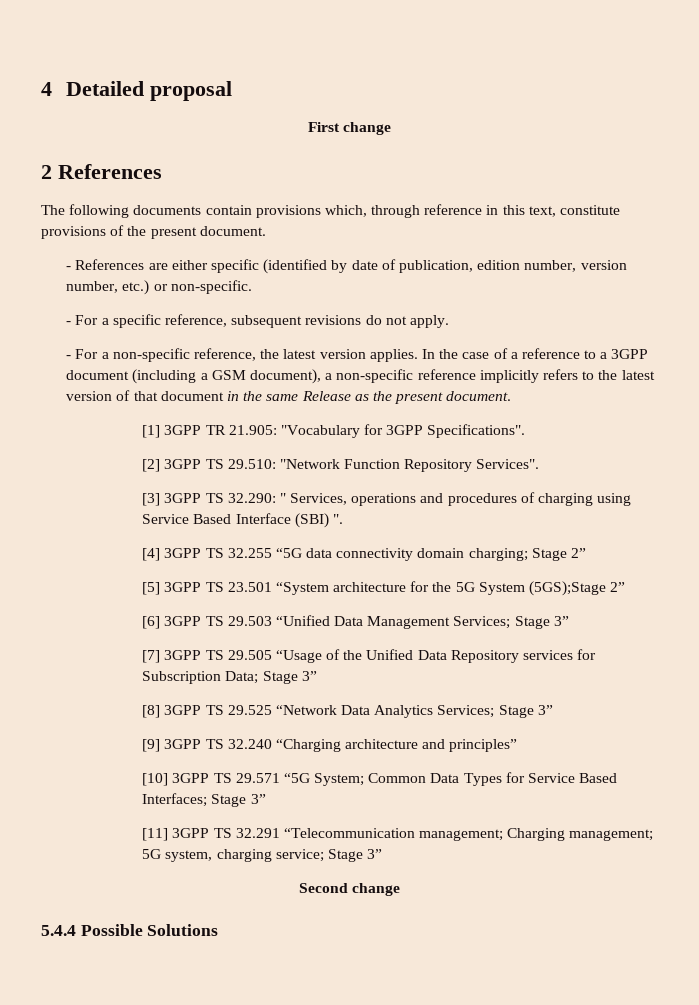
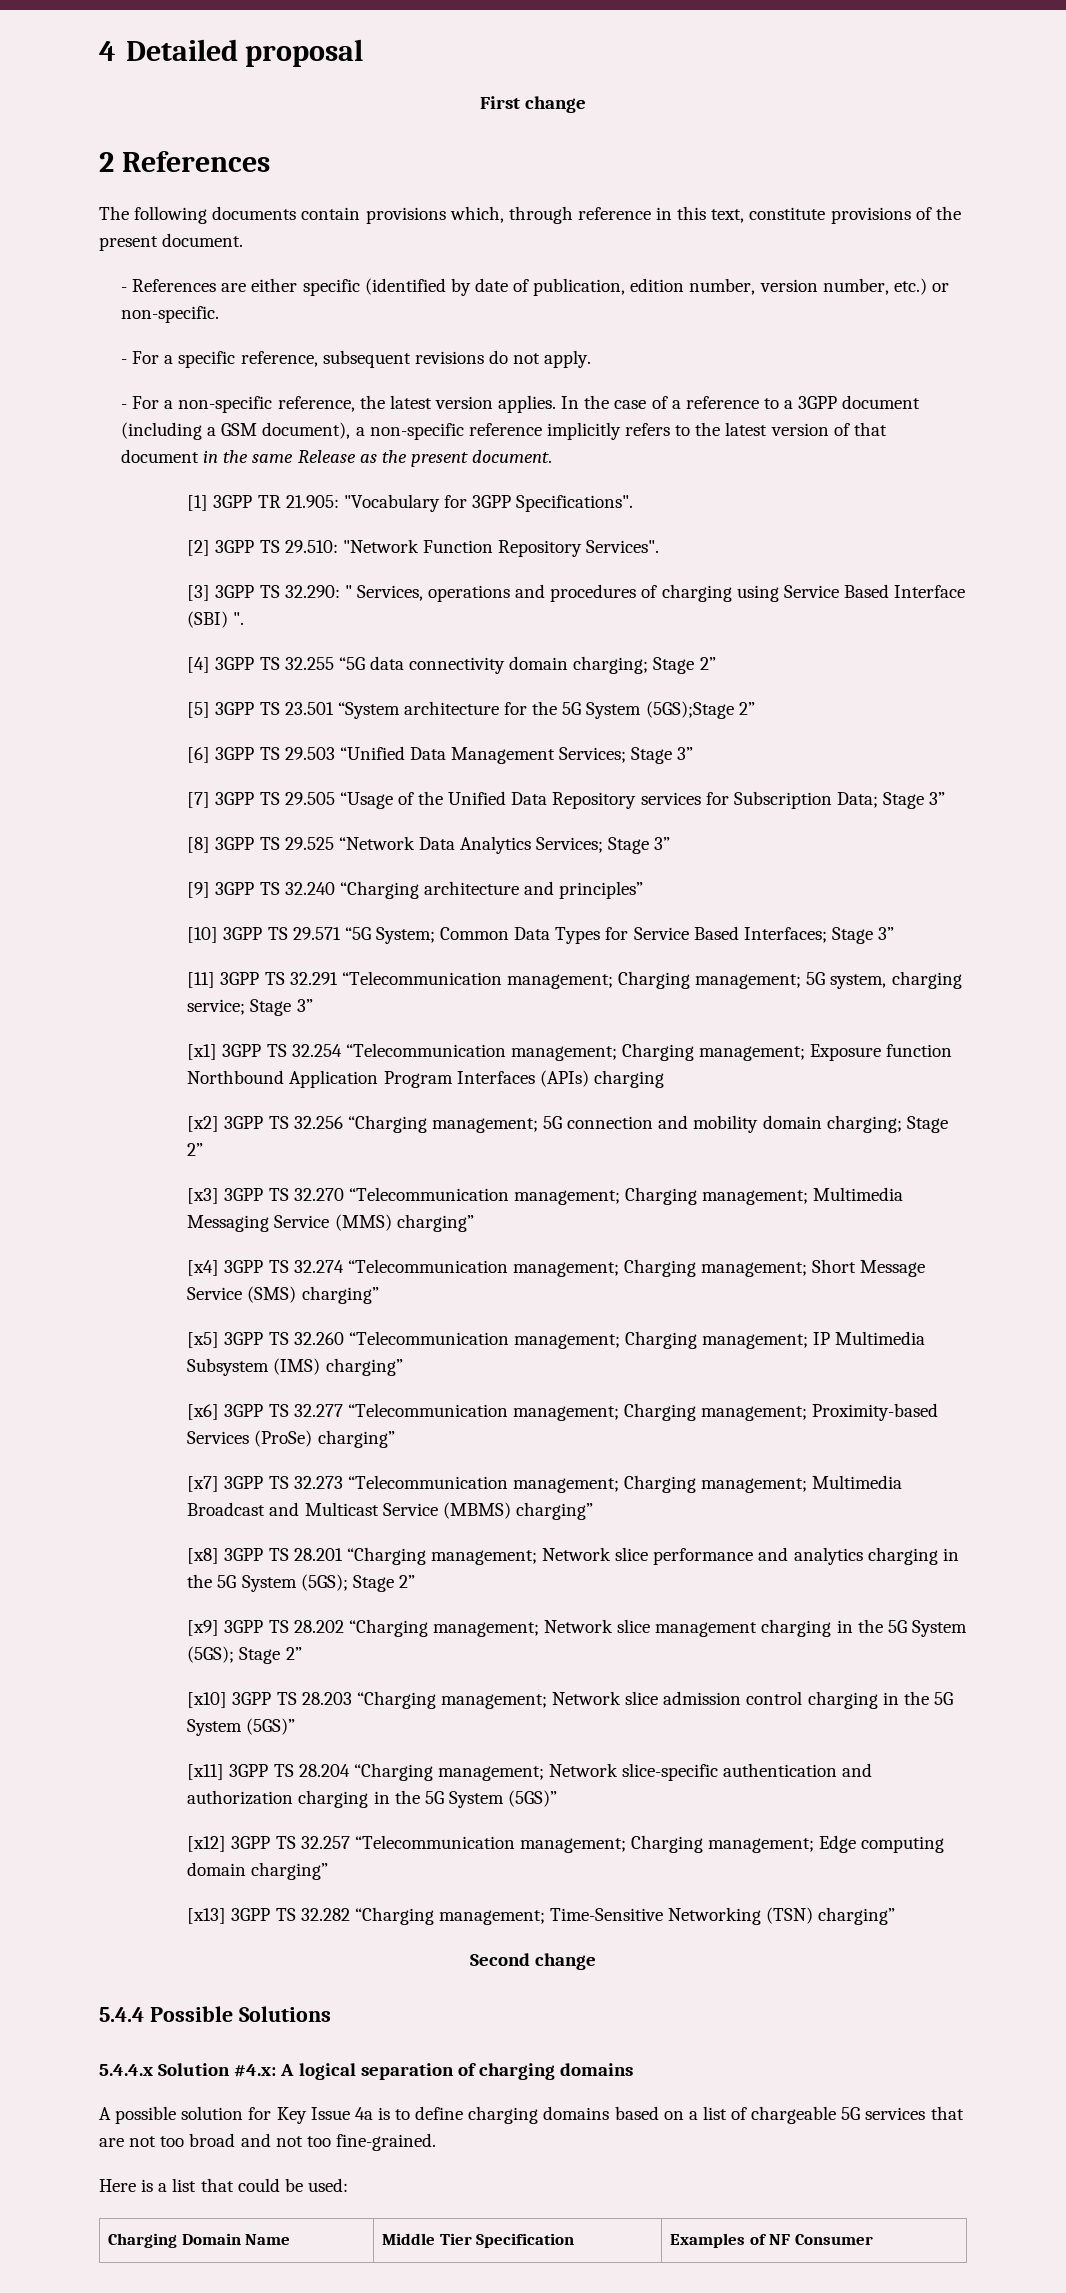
+ [x1] 3GPP TS 32.254 “Telecommunication management; Charging management; Exposure function Northbound Application Program Interfaces (APIs) charging
+ [x2] 3GPP TS 32.256 “Charging management; 5G connection and mobility domain charging; Stage 2”
+ [x3] 3GPP TS 32.270 “Telecommunication management; Charging management; Multimedia Messaging Service (MMS) charging”
+ [x4] 3GPP TS 32.274 “Telecommunication management; Charging management; Short Message Service (SMS) charging”
+ [x5] 3GPP TS 32.260 “Telecommunication management; Charging management; IP Multimedia Subsystem (IMS) charging”
+ [x6] 3GPP TS 32.277 “Telecommunication management; Charging management; Proximity-based Services (ProSe) charging”
+ [x7] 3GPP TS 32.273 “Telecommunication management; Charging management; Multimedia Broadcast and Multicast Service (MBMS) charging”
+ [x8] 3GPP TS 28.201 “Charging management; Network slice performance and analytics charging in the 5G System (5GS); Stage 2”
+ [x9] 3GPP TS 28.202 “Charging management; Network slice management charging in the 5G System (5GS); Stage 2”
+ [x10] 3GPP TS 28.203 “Charging management; Network slice admission control charging in the 5G System (5GS)”
+ [x11] 3GPP TS 28.204 “Charging management; Network slice-specific authentication and authorization charging in the 5G System (5GS)”
+ [x12] 3GPP TS 32.257 “Telecommunication management; Charging management; Edge computing domain charging”
+ [x13] 3GPP TS 32.282 “Charging management; Time-Sensitive Networking (TSN) charging”
+ 5.4.4.x Solution #4.x: A logical separation of charging domains
+ A possible solution for Key Issue 4a is to define charging domains based on a list of chargeable 5G services that are not too broad and not too fine-grained.
+ Here is a list that could be used:
+ Charging Domain Name | Middle Tier Specification | Examples of NF Consumer

